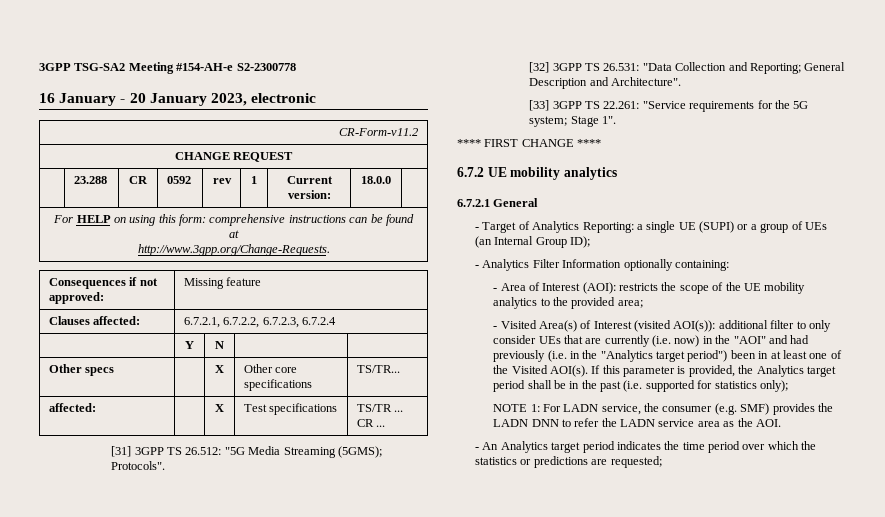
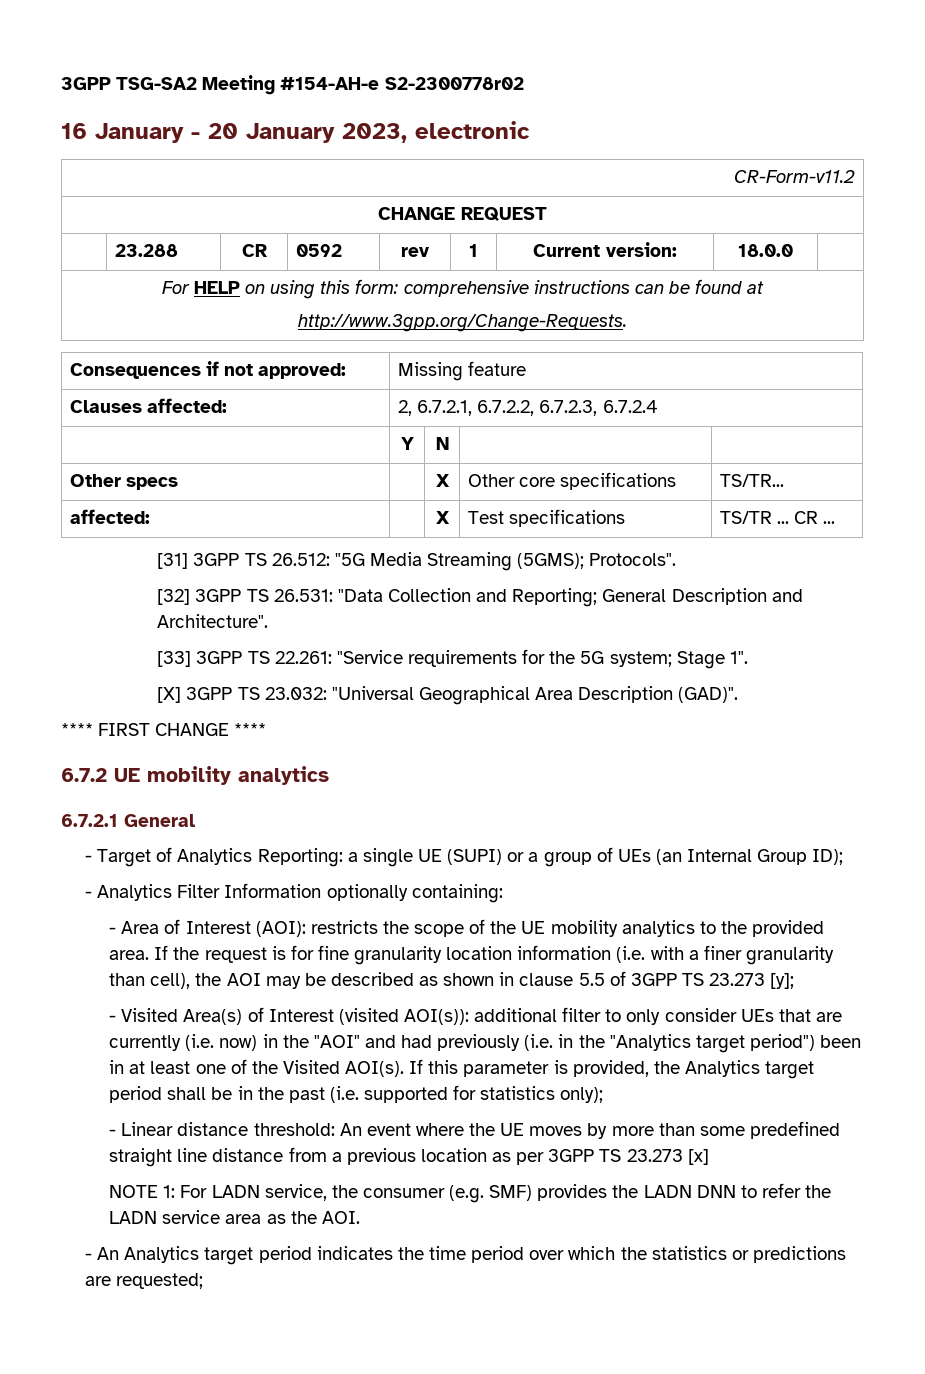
- 3GPP TSG-SA2 Meeting #154-AH-e S2-2300778
+ 3GPP TSG-SA2 Meeting #154-AH-e S2-2300778r02
- Clauses affected: | 6.7.2.1, 6.7.2.2, 6.7.2.3, 6.7.2.4
+ Clauses affected: | 2, 6.7.2.1, 6.7.2.2, 6.7.2.3, 6.7.2.4
+ [X] 3GPP TS 23.032: "Universal Geographical Area Description (GAD)".
- - Area of Interest (AOI): restricts the scope of the UE mobility analytics to the provided area;
+ - Area of Interest (AOI): restricts the scope of the UE mobility analytics to the provided area. If the request is for fine granularity location information (i.e. with a finer granularity than cell), the AOI may be described as shown in clause 5.5 of 3GPP TS 23.273 [y];
+ - Linear distance threshold: An event where the UE moves by more than some predefined straight line distance from a previous location as per 3GPP TS 23.273 [x]

